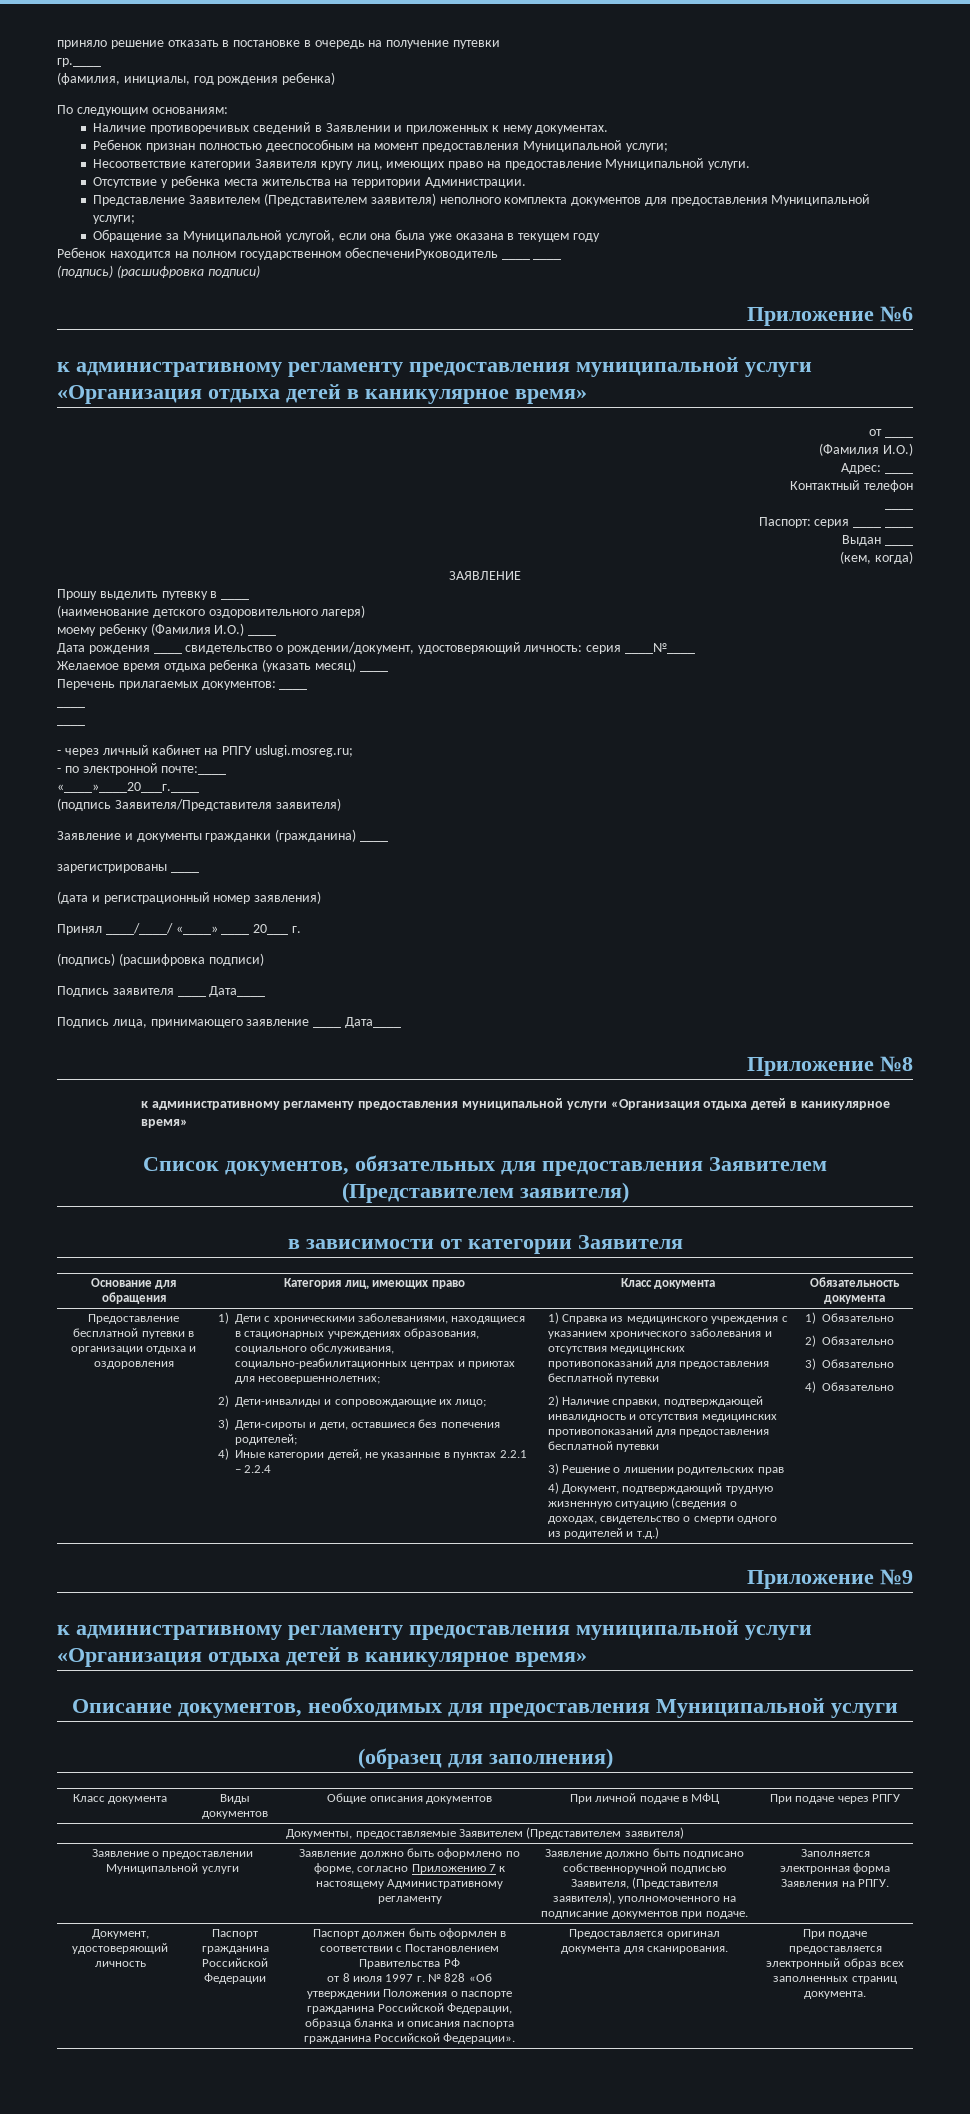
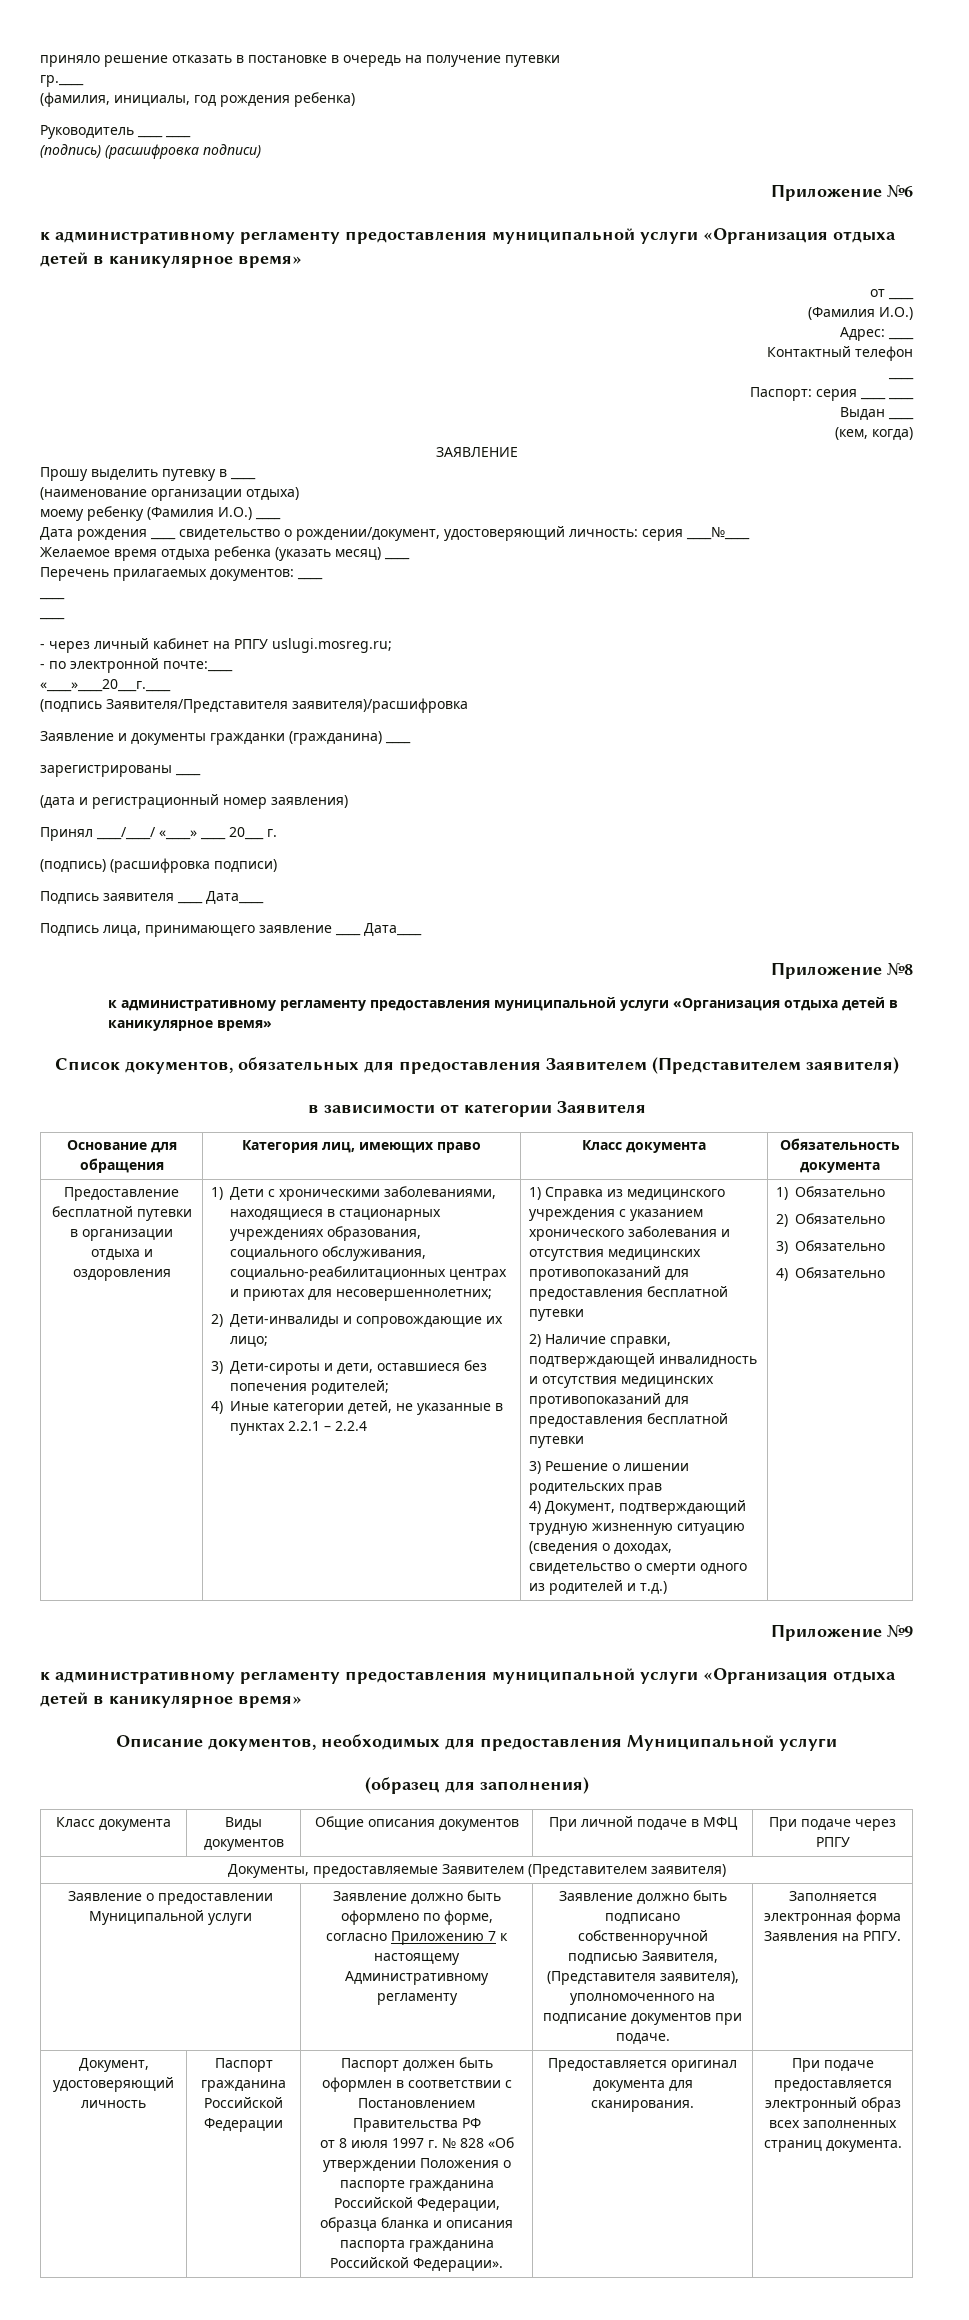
- По следующим основаниям:
- Наличие противоречивых сведений в Заявлении и приложенных к нему документах.
- Ребенок признан полностью дееспособным на момент предоставления Муниципальной услуги;
- Несоответствие категории Заявителя кругу лиц, имеющих право на предоставление Муниципальной услуги.
- Отсутствие у ребенка места жительства на территории Администрации.
- Представление Заявителем (Представителем заявителя) неполного комплекта документов для предоставления Муниципальной услуги;
- Обращение за Муниципальной услугой, если она была уже оказана в текущем году
- Ребенок находится на полном государственном обеспечениРуководитель ____ ____
+ Руководитель ____ ____
- (наименование детского оздоровительного лагеря)
+ (наименование организации отдыха)
- (подпись Заявителя/Представителя заявителя)
+ (подпись Заявителя/Представителя заявителя)/расшифровка

